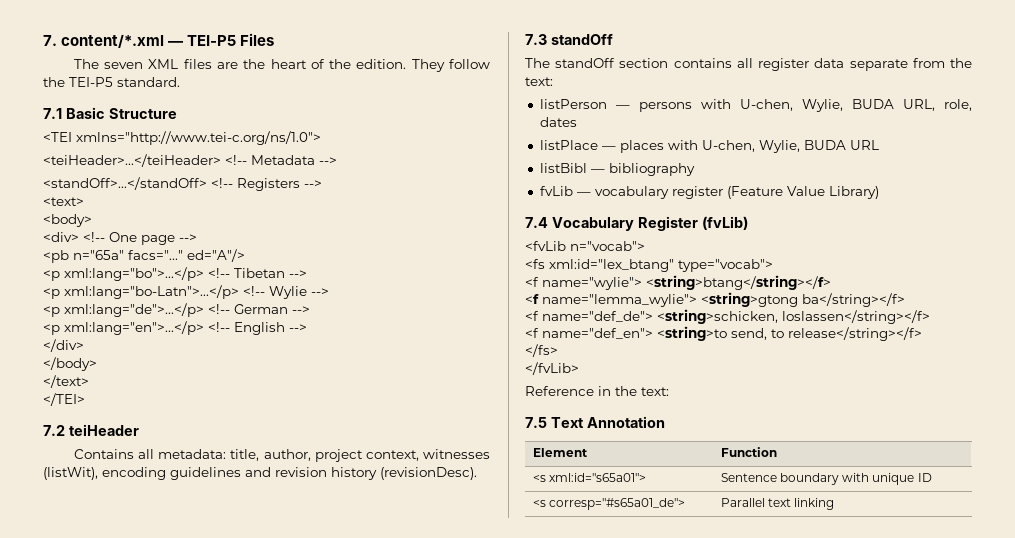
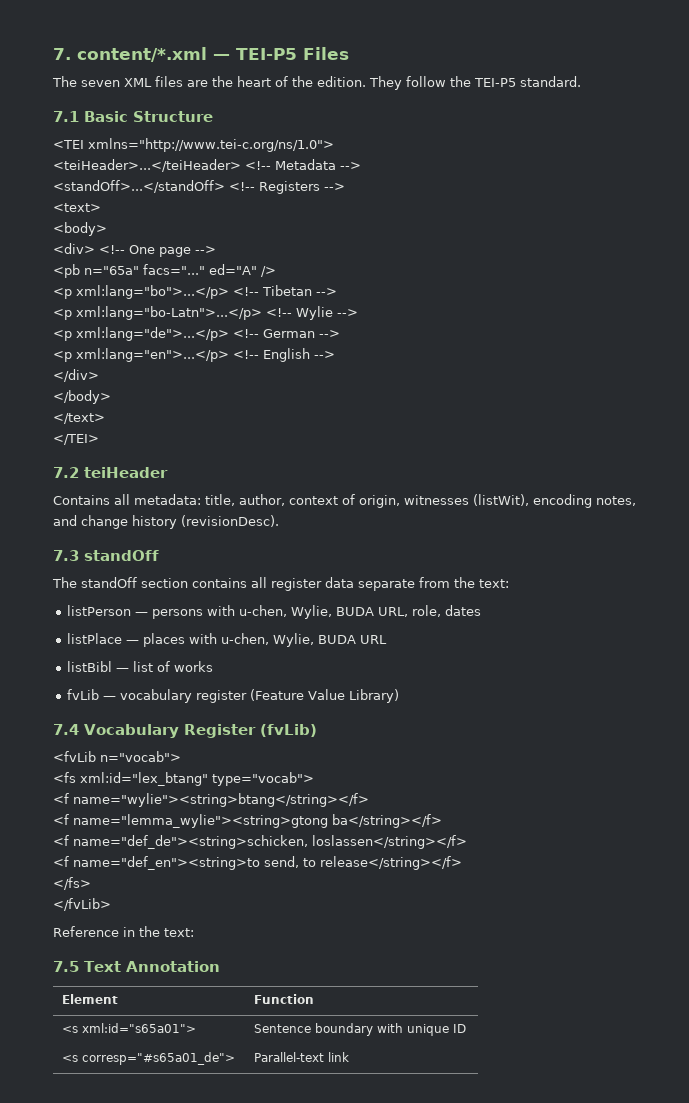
- <pb n="65a" facs="..." ed="A"/>
+ <pb n="65a" facs="..." ed="A" />
- Contains all metadata: title, author, project context, witnesses (listWit), encoding guidelines and revision history (revisionDesc).
+ Contains all metadata: title, author, context of origin, witnesses (listWit), encoding notes, and change history (revisionDesc).
- listPerson — persons with U-chen, Wylie, BUDA URL, role, dates
+ listPerson — persons with u-chen, Wylie, BUDA URL, role, dates
- listPlace — places with U-chen, Wylie, BUDA URL
+ listPlace — places with u-chen, Wylie, BUDA URL
- listBibl — bibliography
+ listBibl — list of works
- <f name="wylie"> <string>btang</string></f>
- <f name="lemma_wylie"> <string>gtong ba</string></f>
+ <f name="wylie"><string>btang</string></f>
+ <f name="lemma_wylie"><string>gtong ba</string></f>
- <f name="def_de"> <string>schicken, loslassen</string></f>
+ <f name="def_de"><string>schicken, loslassen</string></f>
- <f name="def_en"> <string>to send, to release</string></f>
+ <f name="def_en"><string>to send, to release</string></f>
- <s corresp="#s65a01_de"> | Parallel text linking
+ <s corresp="#s65a01_de"> | Parallel-text link

